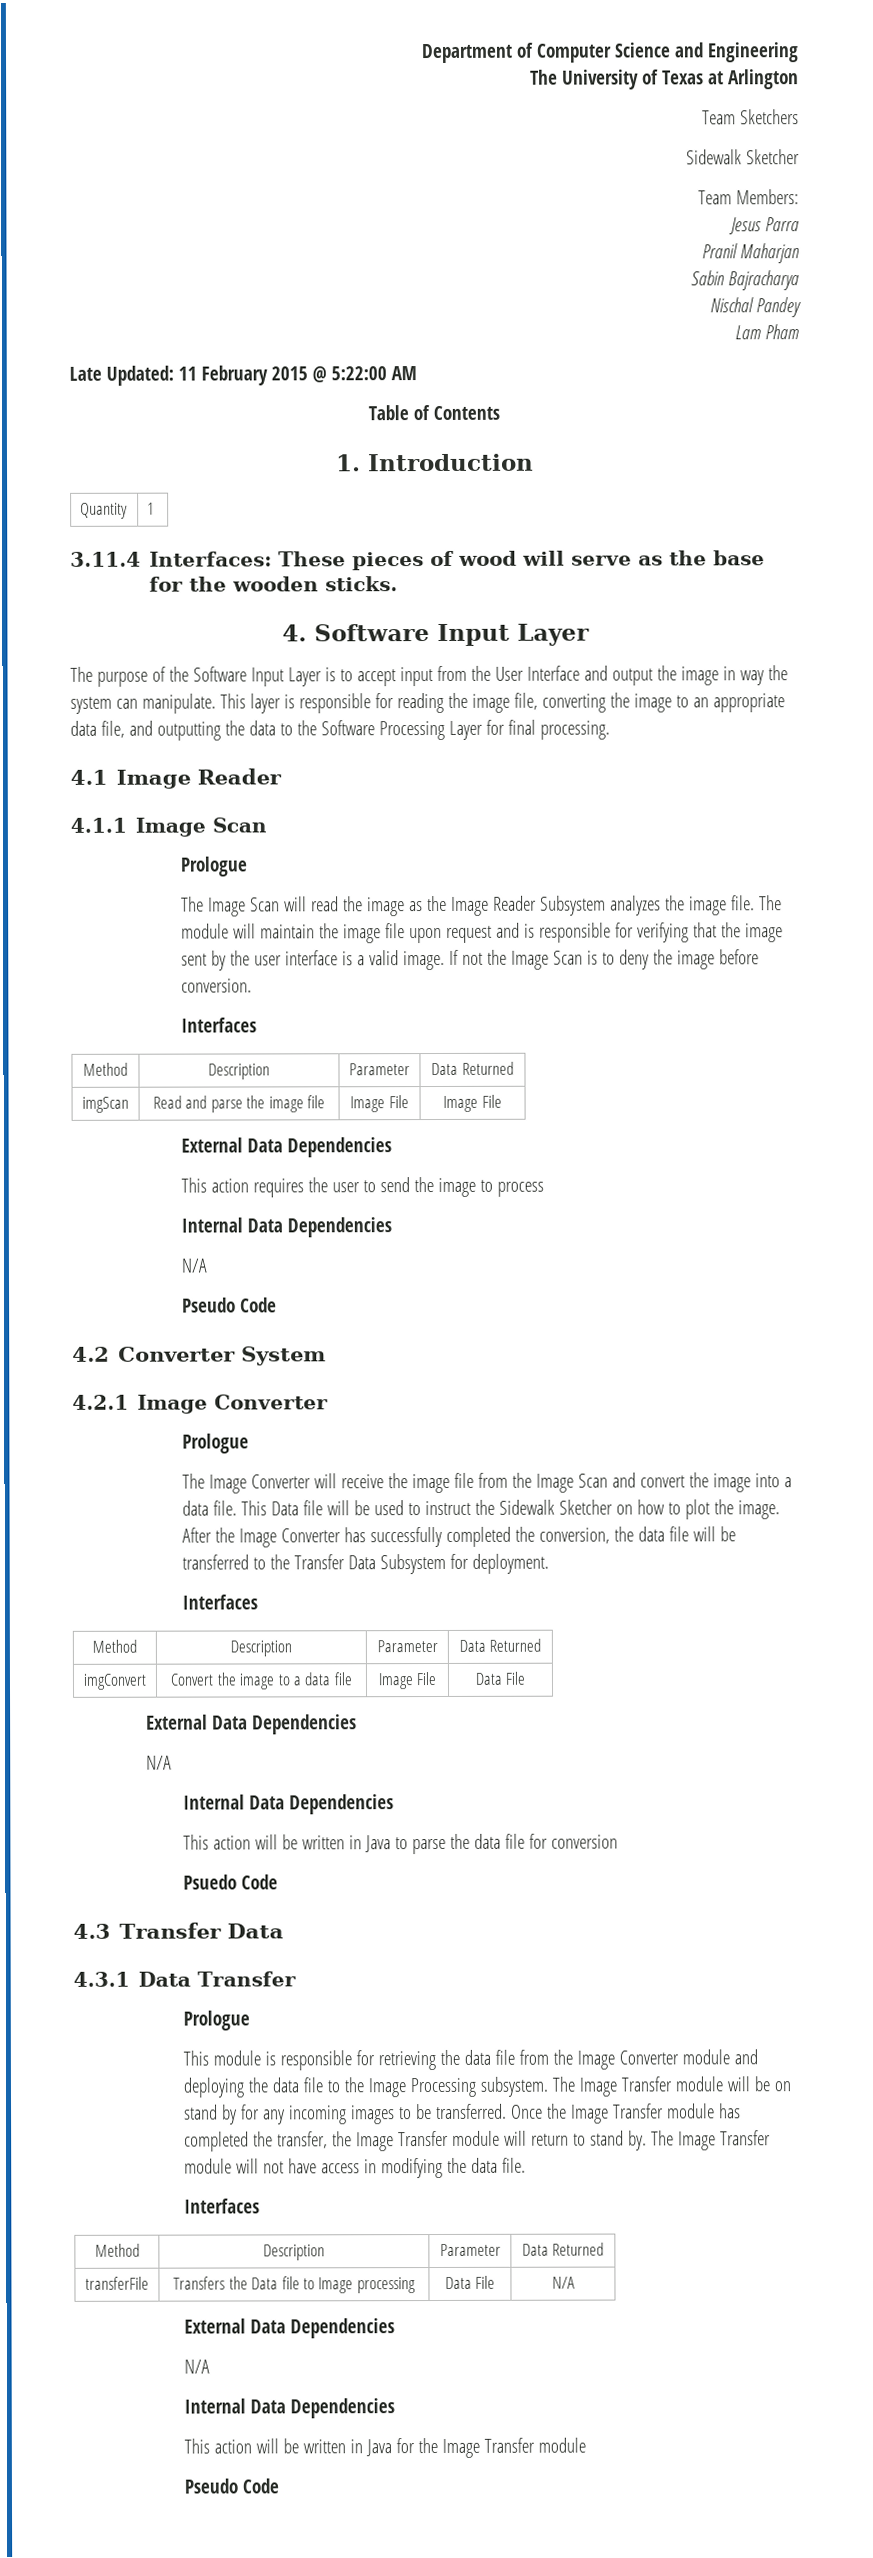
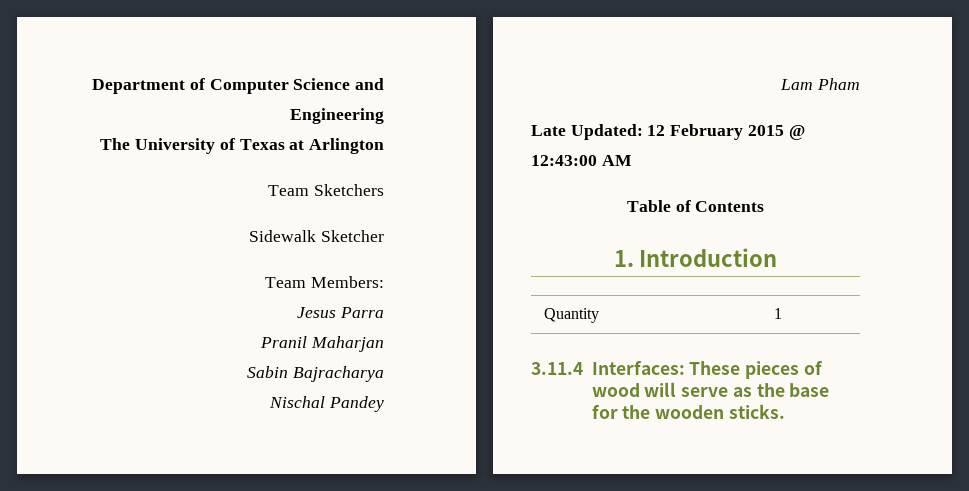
- Late Updated: 11 February 2015 @ 5:22:00 AM
+ Late Updated: 12 February 2015 @ 12:43:00 AM
- 4. Software Input Layer
- The purpose of the Software Input Layer is to accept input from the User Interface and output the image in way the system can manipulate. This layer is responsible for reading the image file, converting the image to an appropriate data file, and outputting the data to the Software Processing Layer for final processing.
- 4.1 Image Reader
- 4.1.1 Image Scan
- Prologue
- The Image Scan will read the image as the Image Reader Subsystem analyzes the image file. The module will maintain the image file upon request and is responsible for verifying that the image sent by the user interface is a valid image. If not the Image Scan is to deny the image before conversion.
- Interfaces
- Method | Description | Parameter | Data Returned
- imgScan | Read and parse the image file | Image File | Image File
- External Data Dependencies
- This action requires the user to send the image to process
- Internal Data Dependencies
- N/A
- Pseudo Code
- 4.2 Converter System
- 4.2.1 Image Converter
- Prologue
- The Image Converter will receive the image file from the Image Scan and convert the image into a data file. This Data file will be used to instruct the Sidewalk Sketcher on how to plot the image. After the Image Converter has successfully completed the conversion, the data file will be transferred to the Transfer Data Subsystem for deployment.
- Interfaces
- Method | Description | Parameter | Data Returned
- imgConvert | Convert the image to a data file | Image File | Data File
- External Data Dependencies
- N/A
- Internal Data Dependencies
- This action will be written in Java to parse the data file for conversion
- Psuedo Code
- 4.3 Transfer Data
- 4.3.1 Data Transfer
- Prologue
- This module is responsible for retrieving the data file from the Image Converter module and deploying the data file to the Image Processing subsystem. The Image Transfer module will be on stand by for any incoming images to be transferred. Once the Image Transfer module has completed the transfer, the Image Transfer module will return to stand by. The Image Transfer module will not have access in modifying the data file.
- Interfaces
- Method | Description | Parameter | Data Returned
- transferFile | Transfers the Data file to Image processing | Data File | N/A
- External Data Dependencies
- N/A
- Internal Data Dependencies
- This action will be written in Java for the Image Transfer module
- Pseudo Code

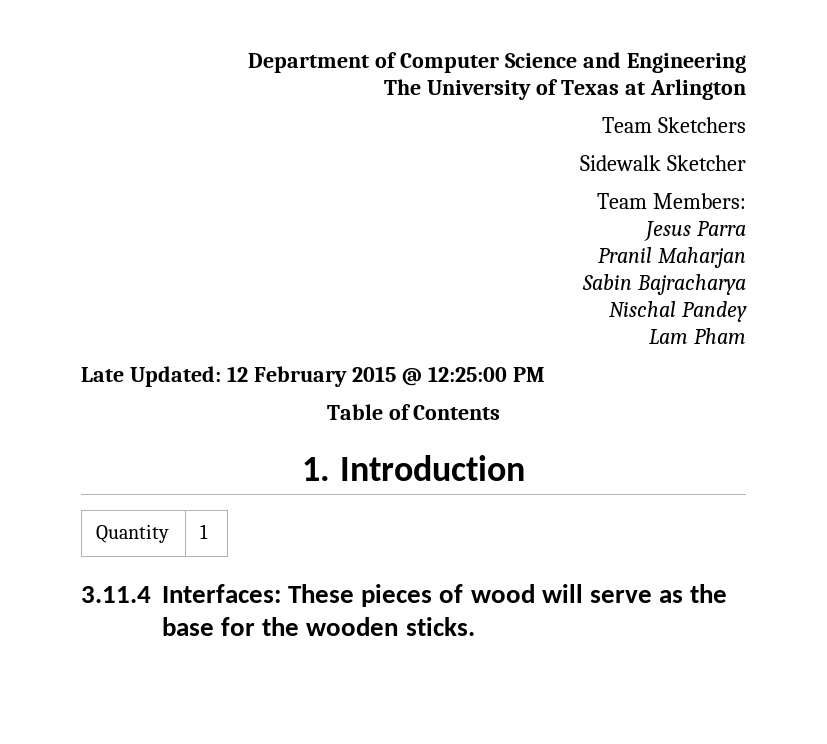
- Late Updated: 12 February 2015 @ 12:43:00 AM
+ Late Updated: 12 February 2015 @ 12:25:00 PM

